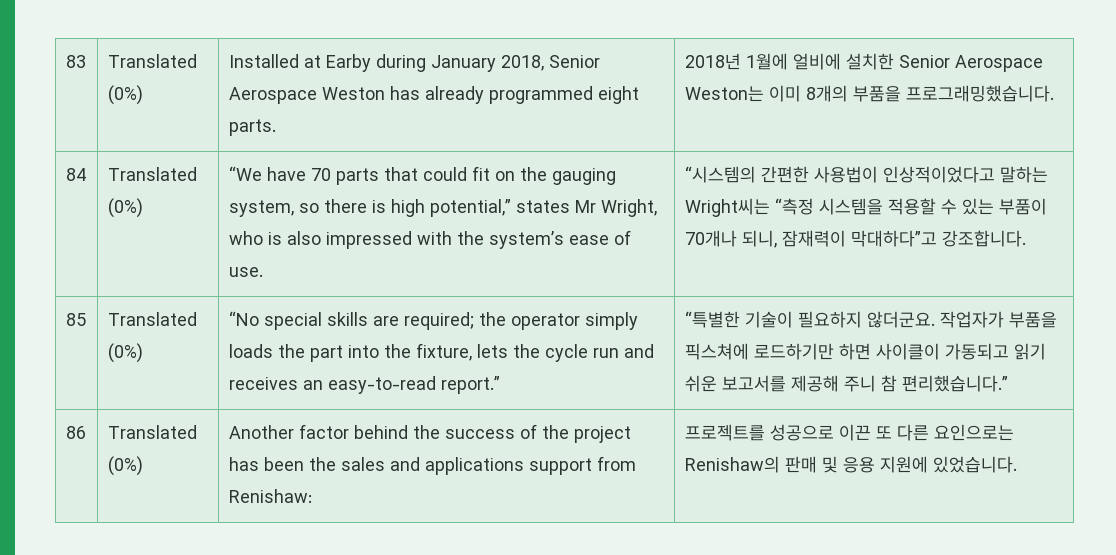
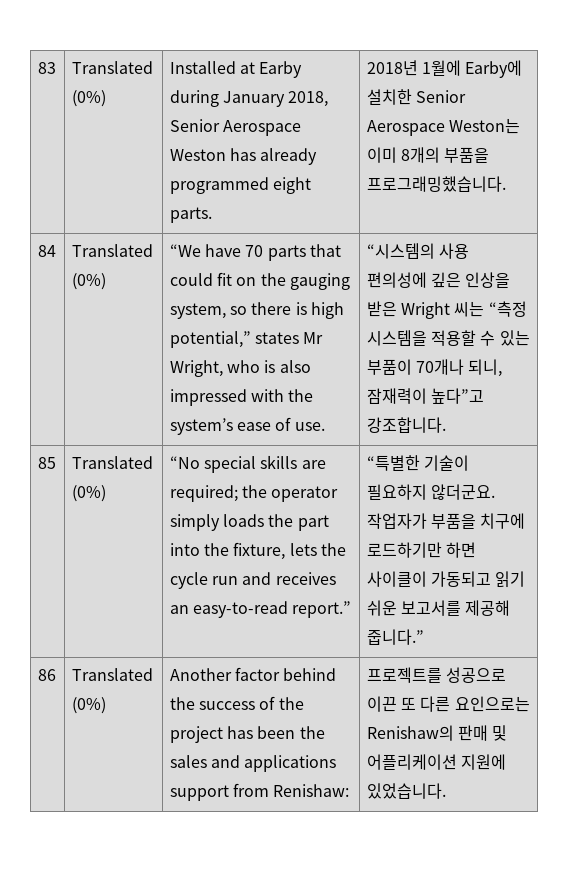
- 83 | Translated (0%) | Installed at Earby during January 2018, Senior Aerospace Weston has already programmed eight parts. | 2018년 1월에 얼비에 설치한 Senior Aerospace Weston는 이미 8개의 부품을 프로그래밍했습니다.
+ 83 | Translated (0%) | Installed at Earby during January 2018, Senior Aerospace Weston has already programmed eight parts. | 2018년 1월에 Earby에 설치한 Senior Aerospace Weston는 이미 8개의 부품을 프로그래밍했습니다.
- “시스템의 간편한 사용법이 인상적이었다고 말하는 Wright씨는 “측정 시스템을 적용할 수 있는 부품이 70개나 되니, 잠재력이 막대하다”고 강조합니다.
+ “시스템의 사용 편의성에 깊은 인상을 받은 Wright 씨는 “측정 시스템을 적용할 수 있는 부품이 70개나 되니, 잠재력이 높다”고 강조합니다.
- 작업자가 부품을 픽스쳐에 로드하기만 하면 사이클이 가동되고 읽기 쉬운 보고서를 제공해 주니 참 편리했습니다.”
+ 작업자가 부품을 치구에 로드하기만 하면 사이클이 가동되고 읽기 쉬운 보고서를 제공해 줍니다.”
- 86 | Translated (0%) | Another factor behind the success of the project has been the sales and applications support from Renishaw: | 프로젝트를 성공으로 이끈 또 다른 요인으로는 Renishaw의 판매 및 응용 지원에 있었습니다.
+ 86 | Translated (0%) | Another factor behind the success of the project has been the sales and applications support from Renishaw: | 프로젝트를 성공으로 이끈 또 다른 요인으로는 Renishaw의 판매 및 어플리케이션 지원에 있었습니다.

